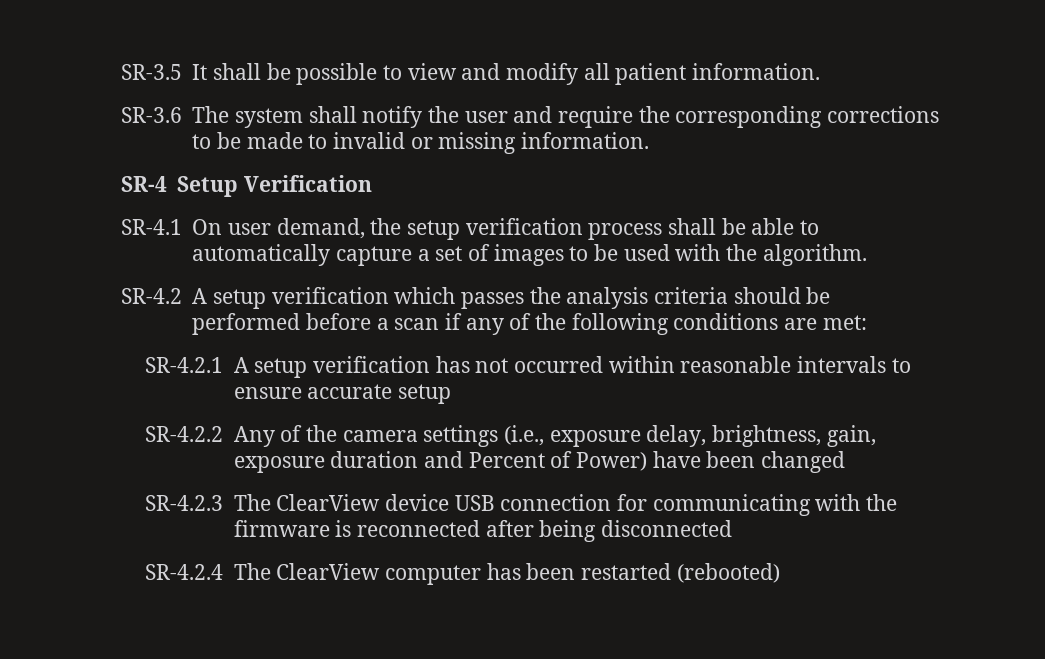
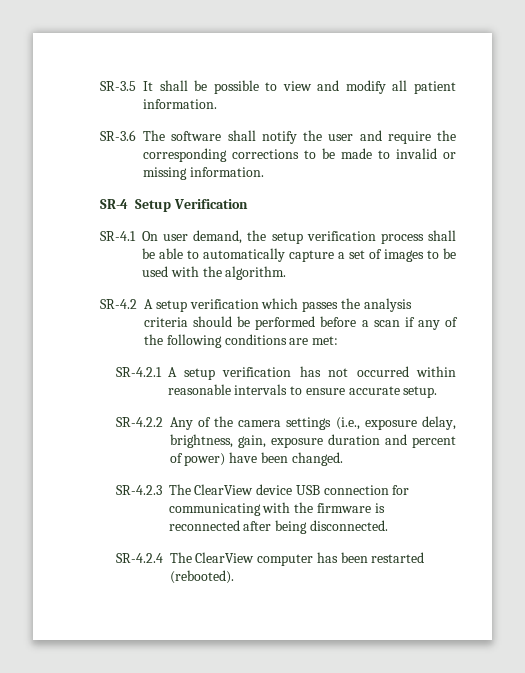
- SR-3.6 The system shall notify the user and require the corresponding corrections to be made to invalid or missing information.
+ SR-3.6 The software shall notify the user and require the corresponding corrections to be made to invalid or missing information.
- SR-4.2.1 A setup verification has not occurred within reasonable intervals to ensure accurate setup
+ SR-4.2.1 A setup verification has not occurred within reasonable intervals to ensure accurate setup.
- SR-4.2.2 Any of the camera settings (i.e., exposure delay, brightness, gain, exposure duration and Percent of Power) have been changed
+ SR-4.2.2 Any of the camera settings (i.e., exposure delay, brightness, gain, exposure duration and percent of power) have been changed.
- SR-4.2.3 The ClearView device USB connection for communicating with the firmware is reconnected after being disconnected
+ SR-4.2.3 The ClearView device USB connection for communicating with the firmware is reconnected after being disconnected.
- SR-4.2.4 The ClearView computer has been restarted (rebooted)
+ SR-4.2.4 The ClearView computer has been restarted (rebooted).

